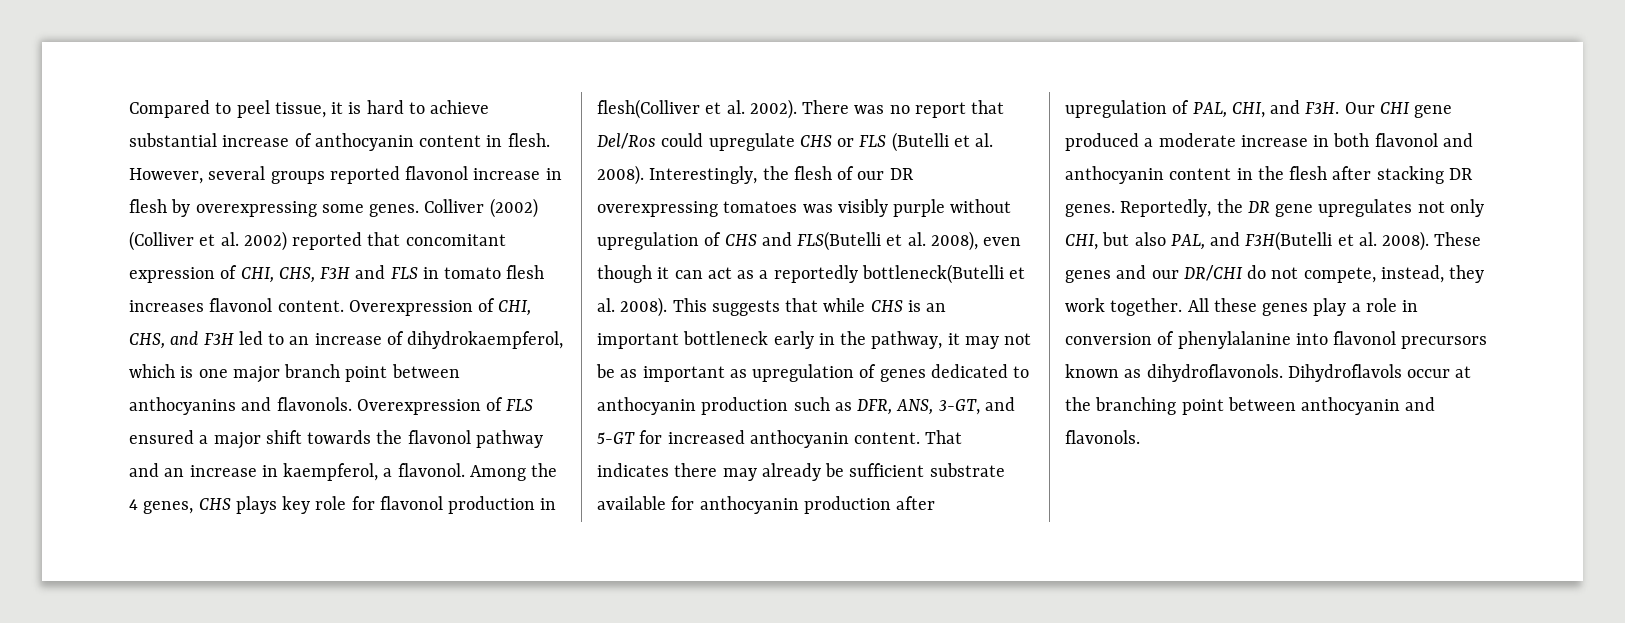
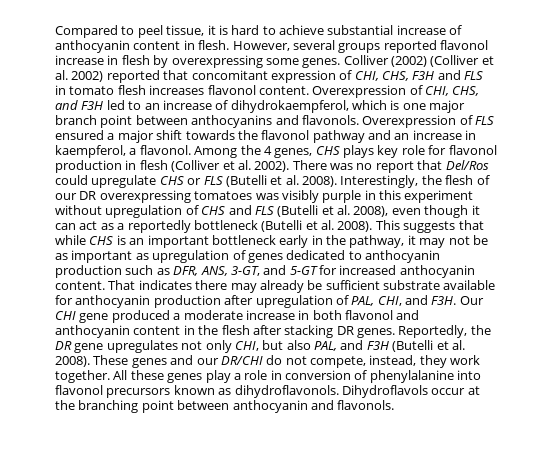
- Among the 4 genes, CHS plays key role for flavonol production in flesh(Colliver et al. 2002).
+ Among the 4 genes, CHS plays key role for flavonol production in flesh (Colliver et al. 2002).
- Interestingly, the flesh of our DR overexpressing tomatoes was visibly purple without upregulation of CHS and FLS(Butelli et al. 2008), even though it can act as a reportedly bottleneck(Butelli et al. 2008).
+ Interestingly, the flesh of our DR overexpressing tomatoes was visibly purple in this experiment without upregulation of CHS and FLS (Butelli et al. 2008), even though it can act as a reportedly bottleneck (Butelli et al. 2008).
- Reportedly, the DR gene upregulates not only CHI, but also PAL, and F3H(Butelli et al. 2008).
+ Reportedly, the DR gene upregulates not only CHI, but also PAL, and F3H (Butelli et al. 2008).

